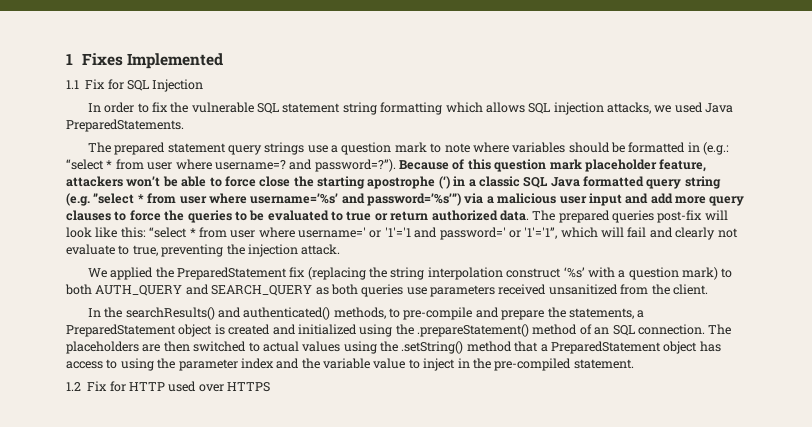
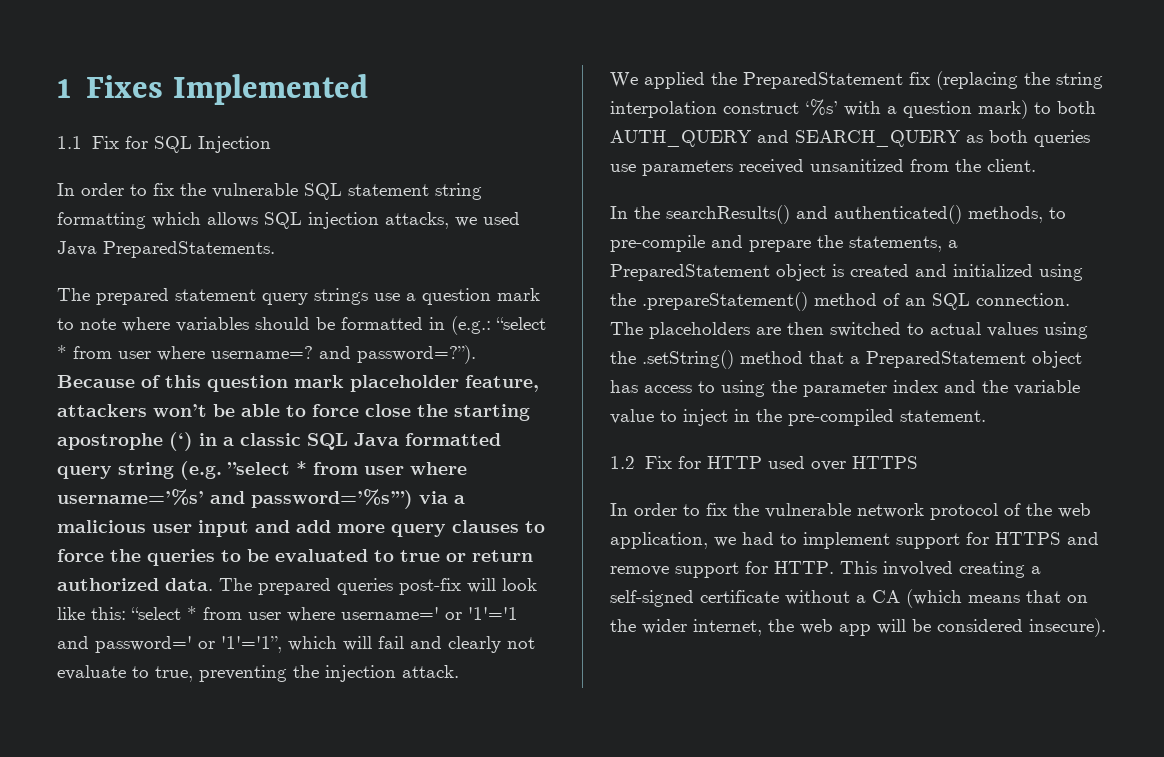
+ In order to fix the vulnerable network protocol of the web application, we had to implement support for HTTPS and remove support for HTTP. This involved creating a self-signed certificate without a CA (which means that on the wider internet, the web app will be considered insecure).

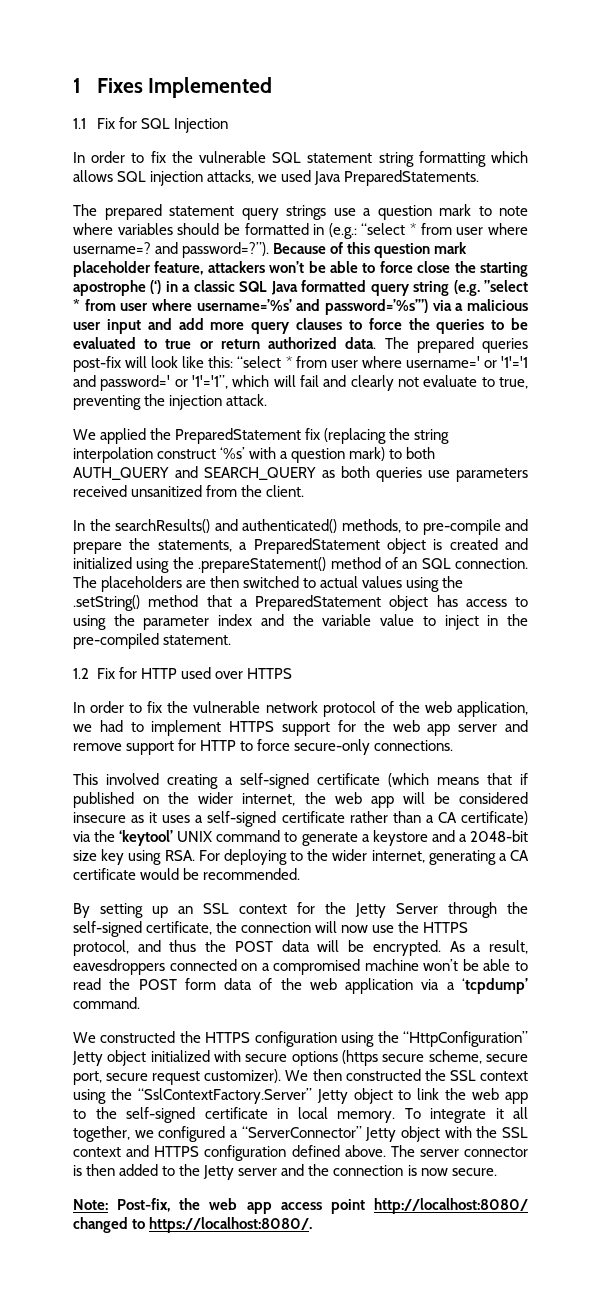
- In order to fix the vulnerable network protocol of the web application, we had to implement support for HTTPS and remove support for HTTP. This involved creating a self-signed certificate without a CA (which means that on the wider internet, the web app will be considered insecure).
+ In order to fix the vulnerable network protocol of the web application, we had to implement HTTPS support for the web app server and remove support for HTTP to force secure-only connections.
+ This involved creating a self-signed certificate (which means that if published on the wider internet, the web app will be considered insecure as it uses a self-signed certificate rather than a CA certificate) via the ‘keytool’ UNIX command to generate a keystore and a 2048-bit size key using RSA. For deploying to the wider internet, generating a CA certificate would be recommended.
+ By setting up an SSL context for the Jetty Server through the self-signed certificate, the connection will now use the HTTPS protocol, and thus the POST data will be encrypted. As a result, eavesdroppers connected on a compromised machine won’t be able to read the POST form data of the web application via a ‘tcpdump’ command.
+ We constructed the HTTPS configuration using the “HttpConfiguration” Jetty object initialized with secure options (https secure scheme, secure port, secure request customizer). We then constructed the SSL context using the “SslContextFactory.Server” Jetty object to link the web app to the self-signed certificate in local memory. To integrate it all together, we configured a “ServerConnector” Jetty object with the SSL context and HTTPS configuration defined above. The server connector is then added to the Jetty server and the connection is now secure.
+ Note: Post-fix, the web app access point http://localhost:8080/ changed to https://localhost:8080/.

